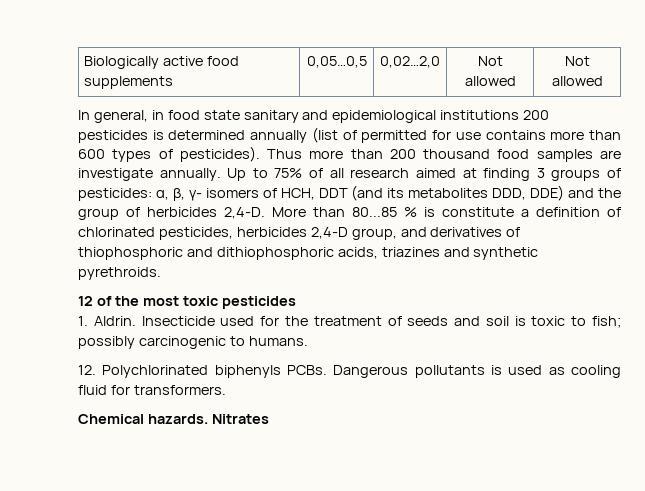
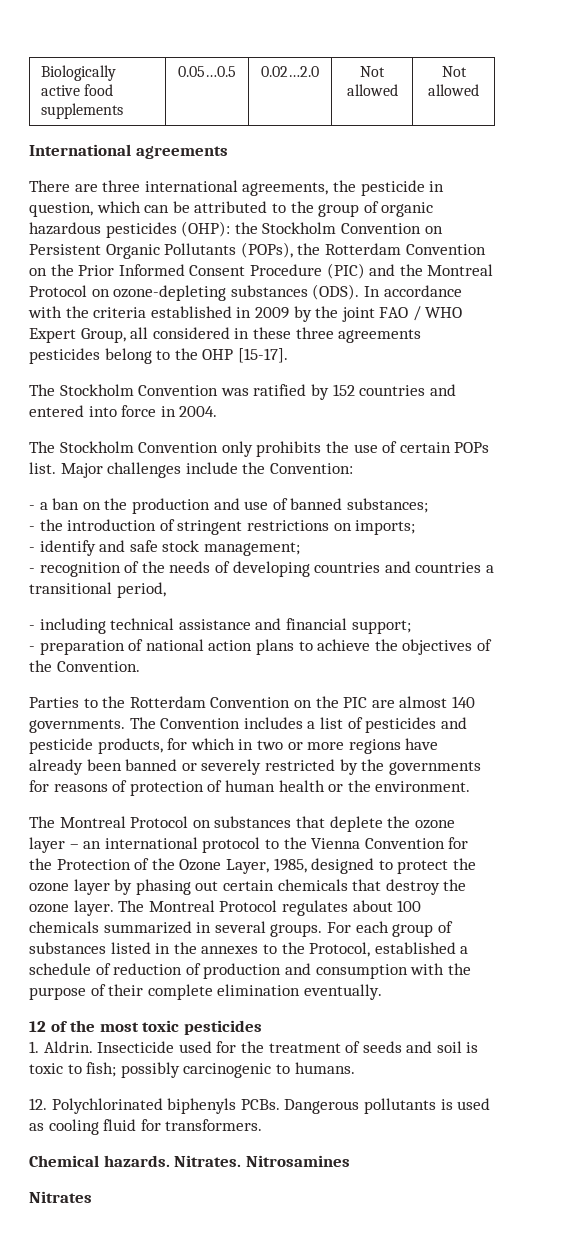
- Biologically active food supplements | 0,05…0,5 | 0,02…2,0 | Not allowed | Not allowed
+ Biologically active food supplements | 0.05…0.5 | 0.02…2.0 | Not allowed | Not allowed
- In general, in food state sanitary and epidemiological institutions 200 pesticides is determined annually (list of permitted for use contains more than 600 types of pesticides). Thus more than 200 thousand food samples are investigate annually. Up to 75% of all research aimed at finding 3 groups of pesticides: α, β, γ- isomers of HCH, DDT (and its metabolites DDD, DDE) and the group of herbicides 2,4-D. More than 80...85 % is constitute a definition of chlorinated pesticides, herbicides 2,4-D group, and derivatives of thiophosphoric and dithiophosphoric acids, triazines and synthetic pyrethroids.
+ International agreements
+ There are three international agreements, the pesticide in question, which can be attributed to the group of organic hazardous pesticides (OHP): the Stockholm Convention on Persistent Organic Pollutants (POPs), the Rotterdam Convention on the Prior Informed Consent Procedure (PIC) and the Montreal Protocol on ozone-depleting substances (ODS). In accordance with the criteria established in 2009 by the joint FAO / WHO Expert Group, all considered in these three agreements pesticides belong to the OHP [15-17].
+ The Stockholm Convention was ratified by 152 countries and entered into force in 2004.
+ The Stockholm Convention only prohibits the use of certain POPs list. Major challenges include the Convention:
+ - a ban on the production and use of banned substances;
+ - the introduction of stringent restrictions on imports;
+ - identify and safe stock management;
+ - recognition of the needs of developing countries and countries a transitional period,
+ - including technical assistance and financial support;
+ - preparation of national action plans to achieve the objectives of the Convention.
+ Parties to the Rotterdam Convention on the PIC are almost 140 governments. The Convention includes a list of pesticides and pesticide products, for which in two or more regions have already been banned or severely restricted by the governments for reasons of protection of human health or the environment.
+ The Montreal Protocol on substances that deplete the ozone layer – an international protocol to the Vienna Convention for the Protection of the Ozone Layer, 1985, designed to protect the ozone layer by phasing out certain chemicals that destroy the ozone layer. The Montreal Protocol regulates about 100 chemicals summarized in several groups. For each group of substances listed in the annexes to the Protocol, established a schedule of reduction of production and consumption with the purpose of their complete elimination eventually.
- Chemical hazards. Nitrates
+ Chemical hazards. Nitrates. Nitrosamines
+ Nitrates

